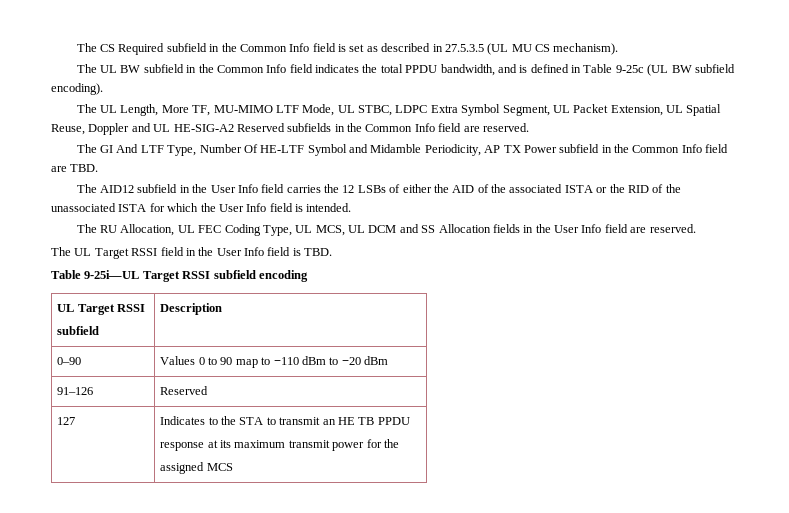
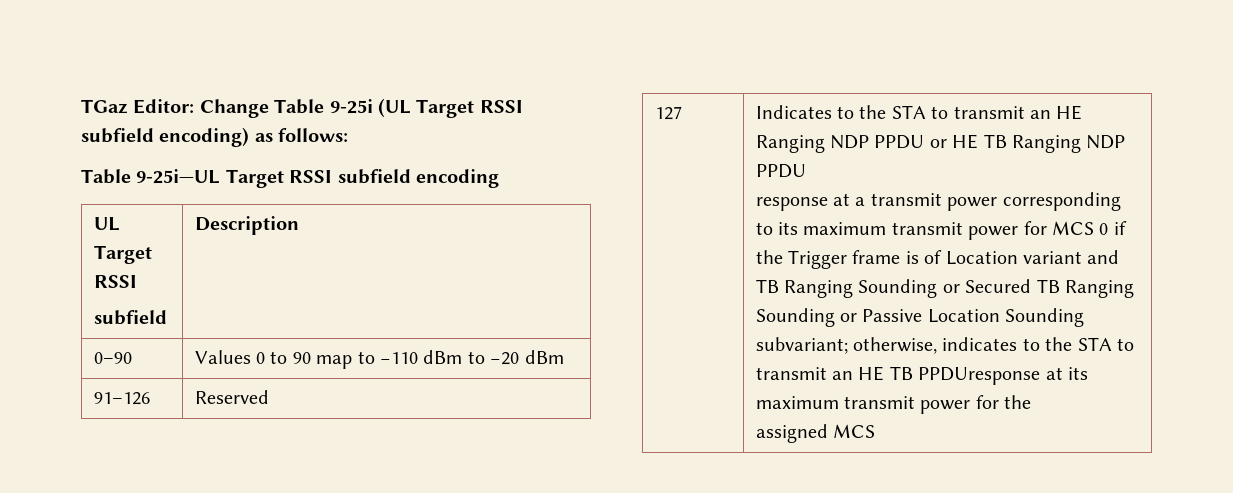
- The CS Required subfield in the Common Info field is set as described in 27.5.3.5 (UL MU CS mechanism).
- The UL BW subfield in the Common Info field indicates the total PPDU bandwidth, and is defined in Table 9-25c (UL BW subfield encoding).
- The UL Length, More TF, MU-MIMO LTF Mode, UL STBC, LDPC Extra Symbol Segment, UL Packet Extension, UL Spatial Reuse, Doppler and UL HE-SIG-A2 Reserved subfields in the Common Info field are reserved.
- The GI And LTF Type, Number Of HE-LTF Symbol and Midamble Periodicity, AP TX Power subfield in the Common Info field are TBD.
- The AID12 subfield in the User Info field carries the 12 LSBs of either the AID of the associated ISTA or the RID of the unassociated ISTA for which the User Info field is intended.
- The RU Allocation, UL FEC Coding Type, UL MCS, UL DCM and SS Allocation fields in the User Info field are reserved.
- The UL Target RSSI field in the User Info field is TBD.
+ TGaz Editor: Change Table 9-25i (UL Target RSSI subfield encoding) as follows:
- Indicates to the STA to transmit an HE TB PPDU
- response at its maximum transmit power for the
+ Indicates to the STA to transmit an HE Ranging NDP PPDU or HE TB Ranging NDP PPDU
+ response at a transmit power corresponding to its maximum transmit power for MCS 0 if the Trigger frame is of Location variant and TB Ranging Sounding or Secured TB Ranging Sounding or Passive Location Sounding subvariant; otherwise, indicates to the STA to transmit an HE TB PPDUresponse at its maximum transmit power for the

